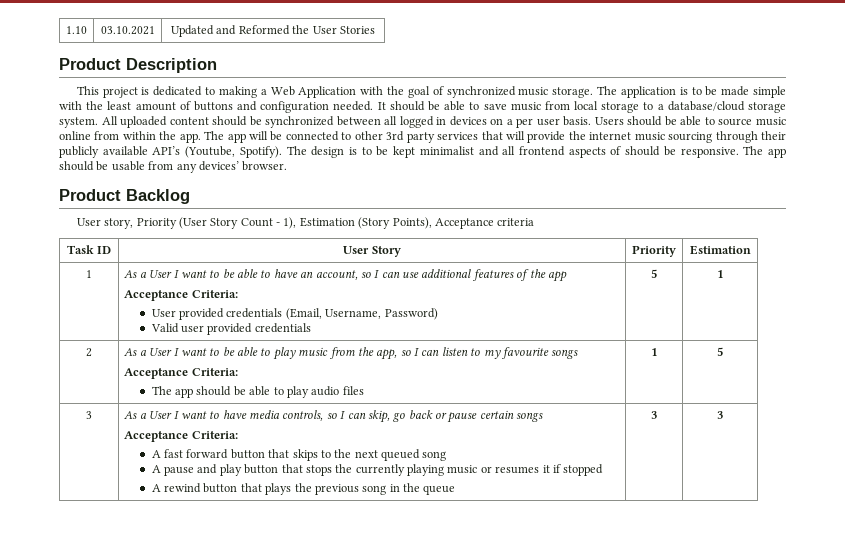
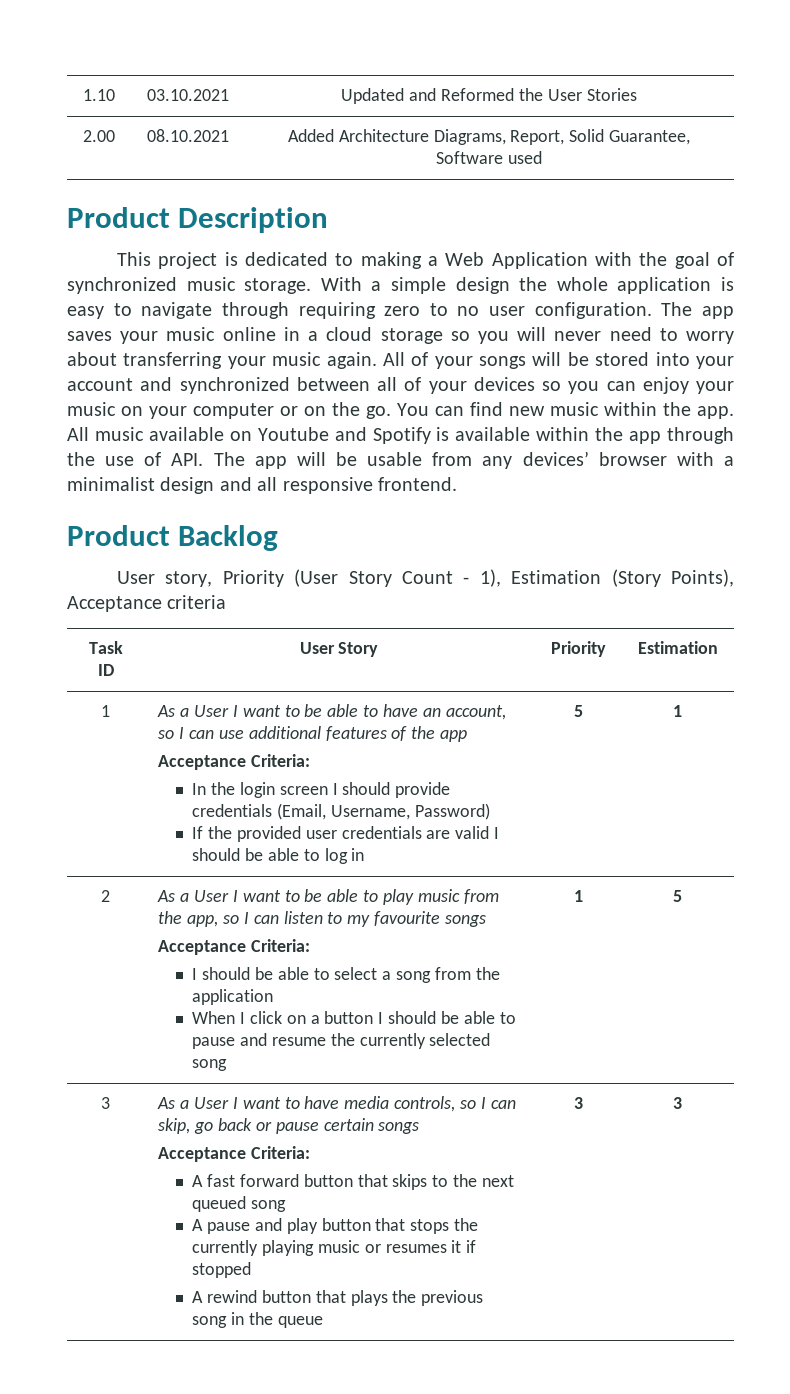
+ 2.00 | 08.10.2021 | Added Architecture Diagrams, Report, Solid Guarantee, Software used
- The application is to be made simple with the least amount of buttons and configuration needed. It should be able to save music from local storage to a database/cloud storage system. All uploaded content should be synchronized between all logged in devices on a per user basis. Users should be able to source music online from within the app. The app will be connected to other 3rd party services that will provide the internet music sourcing through their publicly available API’s (Youtube, Spotify). The design is to be kept minimalist and all frontend aspects of should be responsive. The app should be usable from any devices’ browser.
+ With a simple design the whole application is easy to navigate through requiring zero to no user configuration. The app saves your music online in a cloud storage so you will never need to worry about transferring your music again. All of your songs will be stored into your account and synchronized between all of your devices so you can enjoy your music on your computer or on the go. You can find new music within the app. All music available on Youtube and Spotify is available within the app through the use of API. The app will be usable from any devices’ browser with a minimalist design and all responsive frontend.
- User provided credentials (Email, Username, Password)
- Valid user provided credentials
+ In the login screen I should provide credentials (Email, Username, Password)
+ If the provided user credentials are valid I should be able to log in
- The app should be able to play audio files
+ I should be able to select a song from the application
+ When I click on a button I should be able to pause and resume the currently selected song

